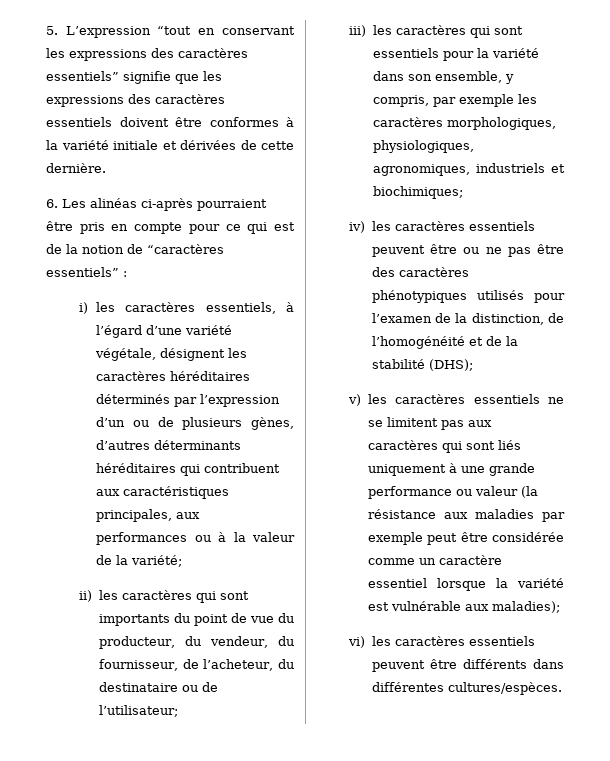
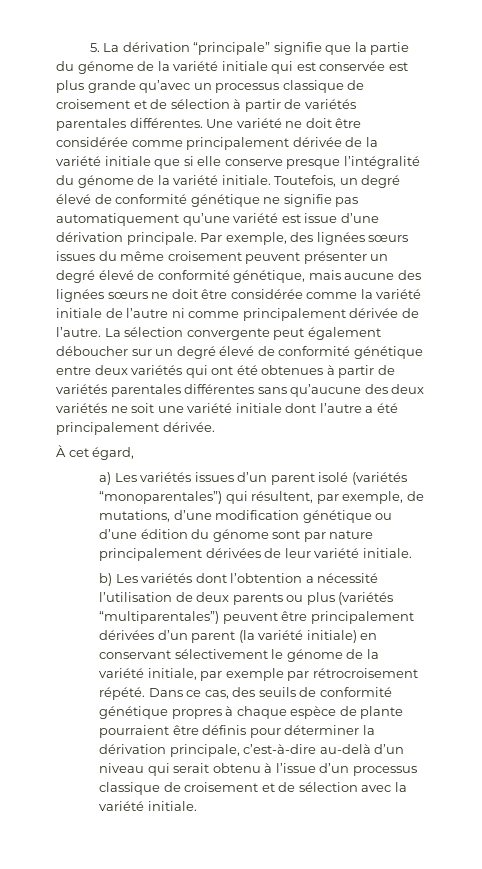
- 5. L’expression “tout en conservant les expressions des caractères essentiels” signifie que les expressions des caractères essentiels doivent être conformes à la variété initiale et dérivées de cette dernière.
- 6. Les alinéas ci-après pourraient être pris en compte pour ce qui est de la notion de “caractères essentiels” :
- i) les caractères essentiels, à l’égard d’une variété végétale, désignent les caractères héréditaires déterminés par l’expression d’un ou de plusieurs gènes, d’autres déterminants héréditaires qui contribuent aux caractéristiques principales, aux performances ou à la valeur de la variété;
- ii) les caractères qui sont importants du point de vue du producteur, du vendeur, du fournisseur, de l’acheteur, du destinataire ou de l’utilisateur;
- iii) les caractères qui sont essentiels pour la variété dans son ensemble, y compris, par exemple les caractères morphologiques, physiologiques, agronomiques, industriels et biochimiques;
- iv) les caractères essentiels peuvent être ou ne pas être des caractères phénotypiques utilisés pour l’examen de la distinction, de l’homogénéité et de la stabilité (DHS);
- v) les caractères essentiels ne se limitent pas aux caractères qui sont liés uniquement à une grande performance ou valeur (la résistance aux maladies par exemple peut être considérée comme un caractère essentiel lorsque la variété est vulnérable aux maladies);
- vi) les caractères essentiels peuvent être différents dans différentes cultures/espèces.
+ 5. La dérivation “principale” signifie que la partie du génome de la variété initiale qui est conservée est plus grande qu’avec un processus classique de croisement et de sélection à partir de variétés parentales différentes. Une variété ne doit être considérée comme principalement dérivée de la variété initiale que si elle conserve presque l’intégralité du génome de la variété initiale. Toutefois, un degré élevé de conformité génétique ne signifie pas automatiquement qu’une variété est issue d’une dérivation principale. Par exemple, des lignées sœurs issues du même croisement peuvent présenter un degré élevé de conformité génétique, mais aucune des lignées sœurs ne doit être considérée comme la variété initiale de l’autre ni comme principalement dérivée de l’autre. La sélection convergente peut également déboucher sur un degré élevé de conformité génétique entre deux variétés qui ont été obtenues à partir de variétés parentales différentes sans qu’aucune des deux variétés ne soit une variété initiale dont l’autre a été principalement dérivée.
+ À cet égard,
+ a) Les variétés issues d’un parent isolé (variétés “monoparentales”) qui résultent, par exemple, de mutations, d’une modification génétique ou d’une édition du génome sont par nature principalement dérivées de leur variété initiale.
+ b) Les variétés dont l’obtention a nécessité l’utilisation de deux parents ou plus (variétés “multiparentales”) peuvent être principalement dérivées d’un parent (la variété initiale) en conservant sélectivement le génome de la variété initiale, par exemple par rétrocroisement répété. Dans ce cas, des seuils de conformité génétique propres à chaque espèce de plante pourraient être définis pour déterminer la dérivation principale, c’est-à-dire au-delà d’un niveau qui serait obtenu à l’issue d’un processus classique de croisement et de sélection avec la variété initiale.

